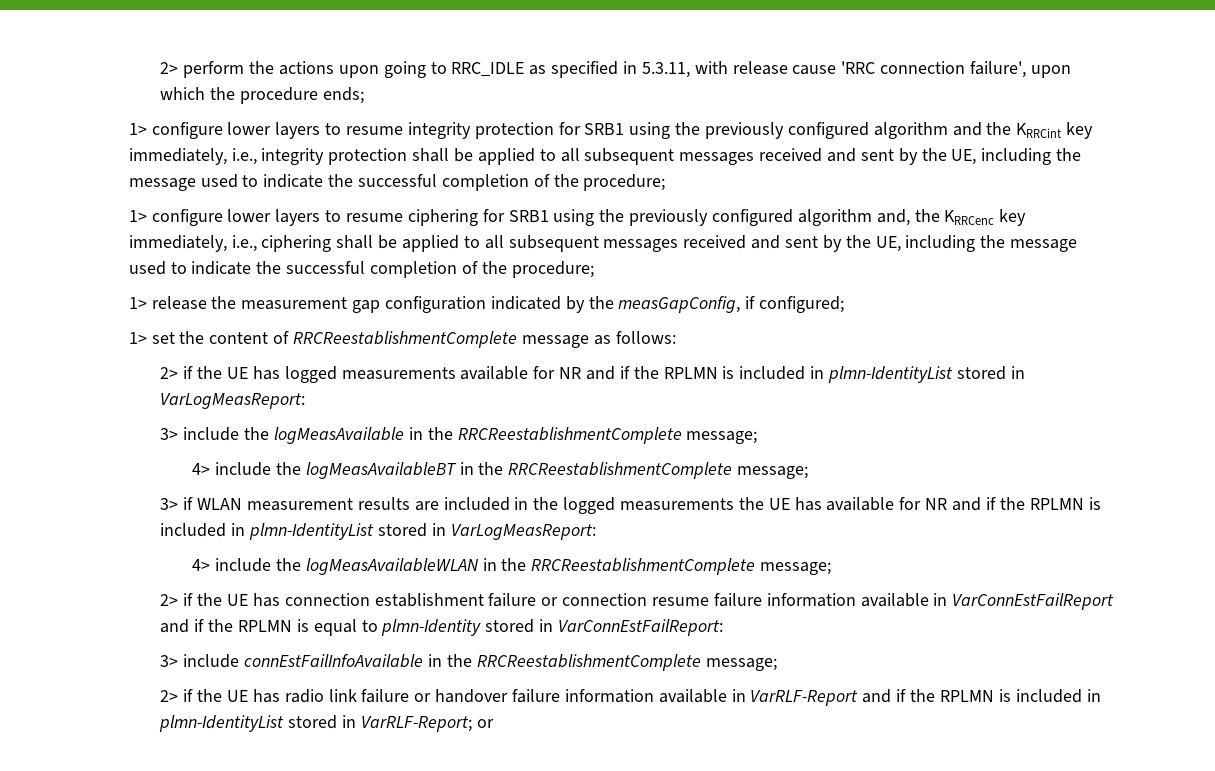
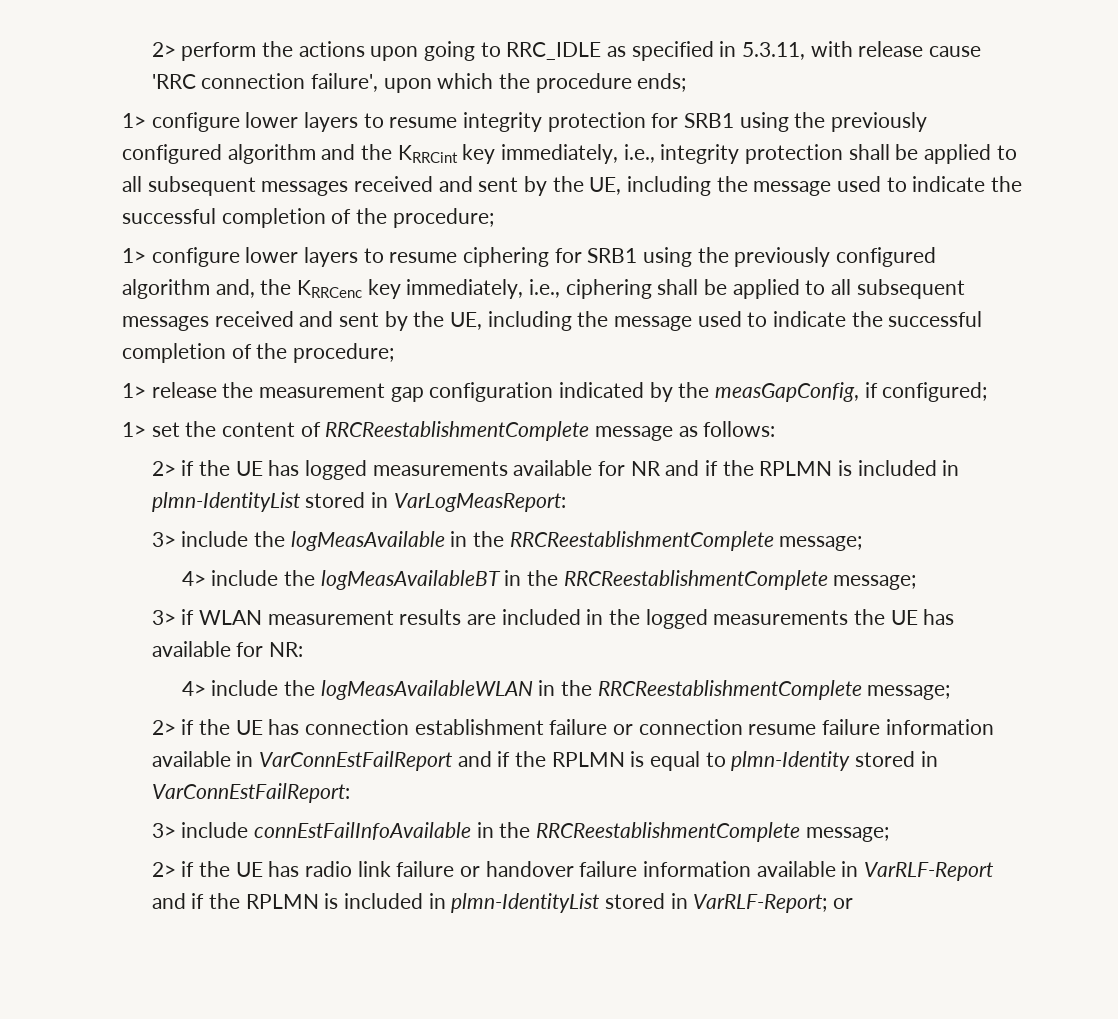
- 3> if WLAN measurement results are included in the logged measurements the UE has available for NR and if the RPLMN is included in plmn-IdentityList stored in VarLogMeasReport:
+ 3> if WLAN measurement results are included in the logged measurements the UE has available for NR:

